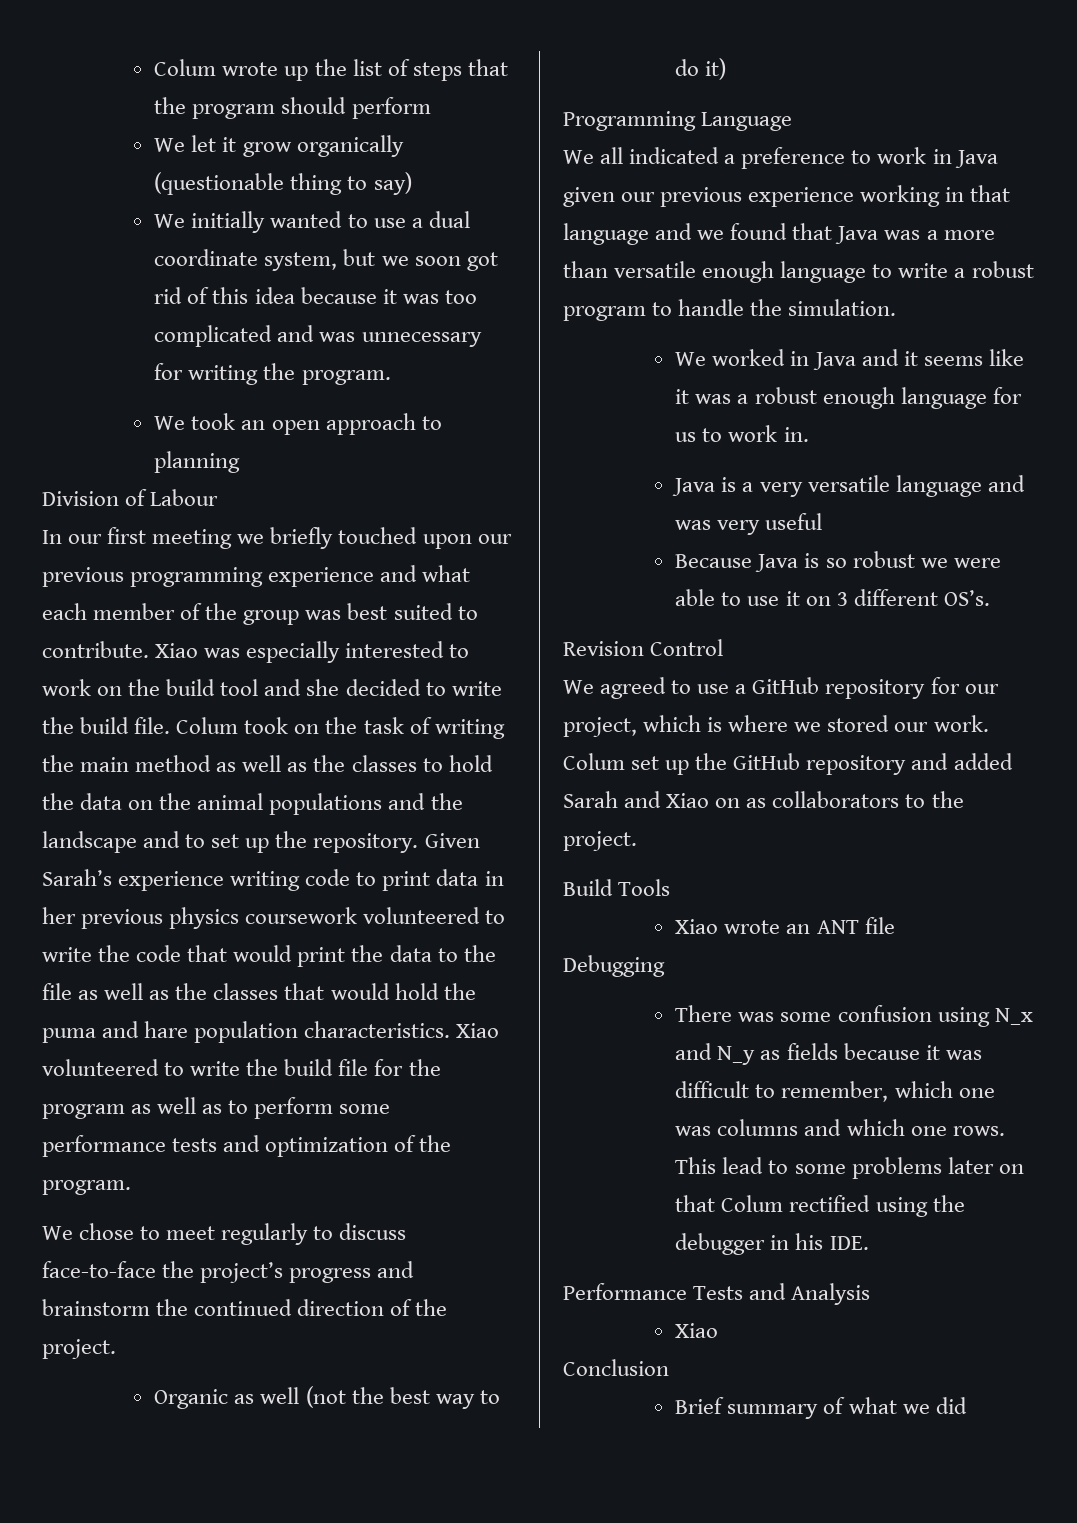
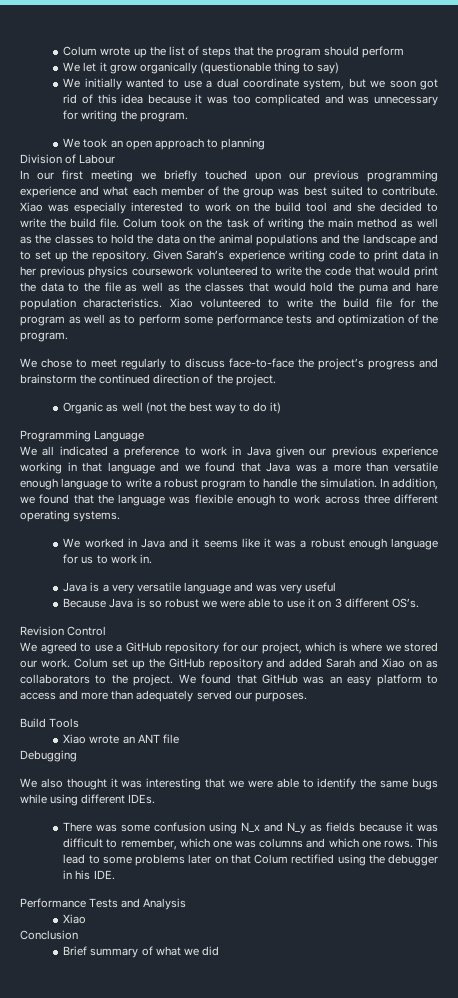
+ In addition, we found that the language was flexible enough to work across three different operating systems.
+ We found that GitHub was an easy platform to access and more than adequately served our purposes.
+ We also thought it was interesting that we were able to identify the same bugs while using different IDEs.

